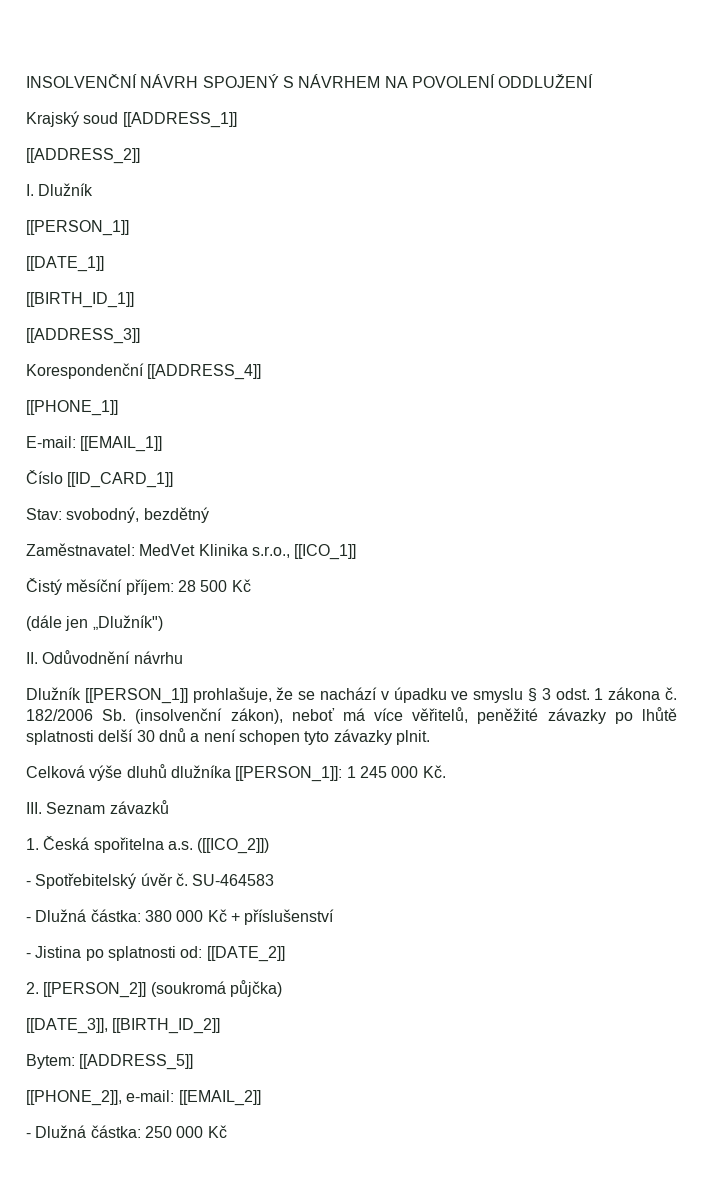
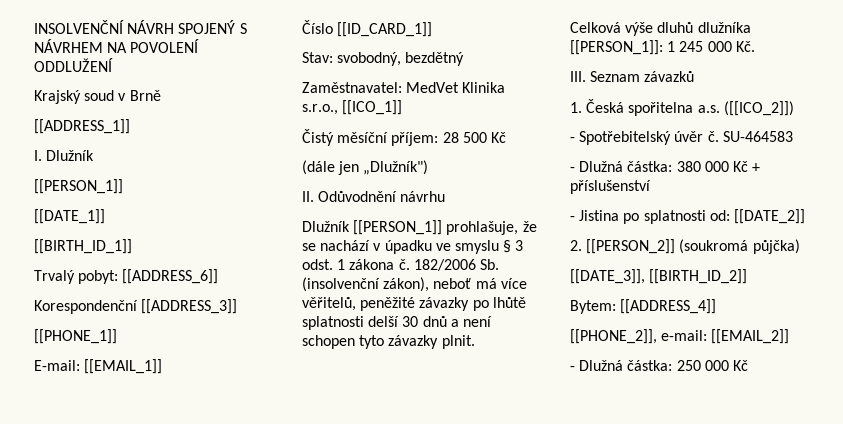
- Krajský soud [[ADDRESS_1]]
+ Krajský soud v Brně
+ [[ADDRESS_1]]
- [[ADDRESS_2]]
- [[ADDRESS_3]]
+ Trvalý pobyt: [[ADDRESS_6]]
- Korespondenční [[ADDRESS_4]]
+ Korespondenční [[ADDRESS_3]]
- Bytem: [[ADDRESS_5]]
+ Bytem: [[ADDRESS_4]]

